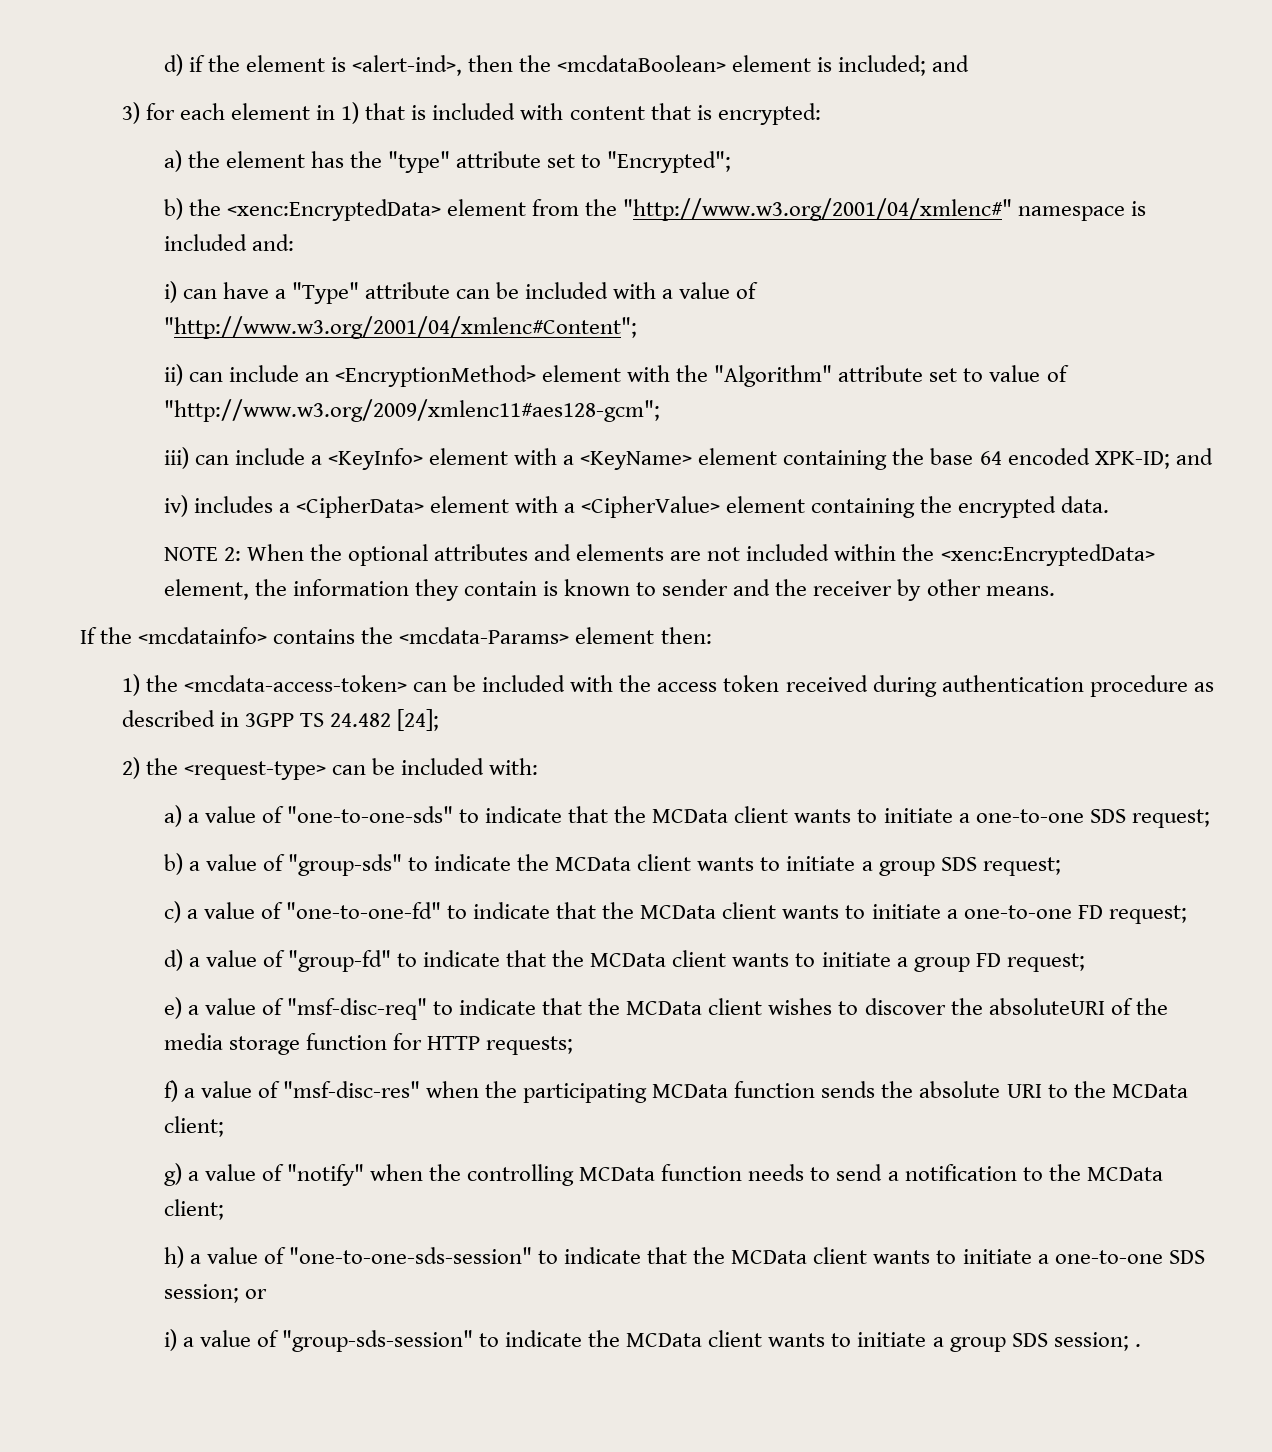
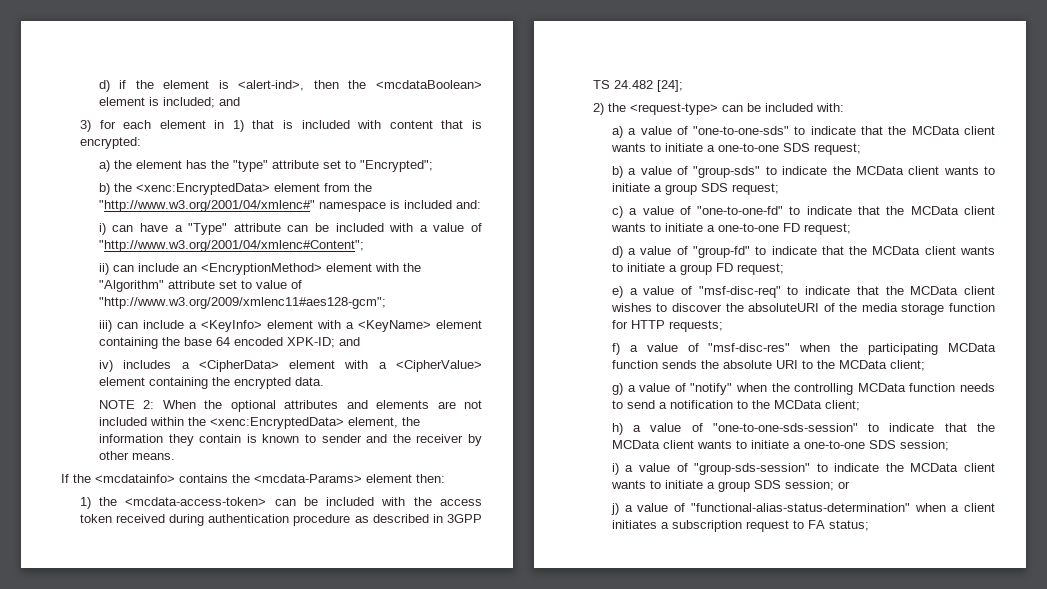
- h) a value of "one-to-one-sds-session" to indicate that the MCData client wants to initiate a one-to-one SDS session; or
+ h) a value of "one-to-one-sds-session" to indicate that the MCData client wants to initiate a one-to-one SDS session;
- i) a value of "group-sds-session" to indicate the MCData client wants to initiate a group SDS session; .
+ i) a value of "group-sds-session" to indicate the MCData client wants to initiate a group SDS session; or
+ j) a value of "functional-alias-status-determination" when a client initiates a subscription request to FA status;

